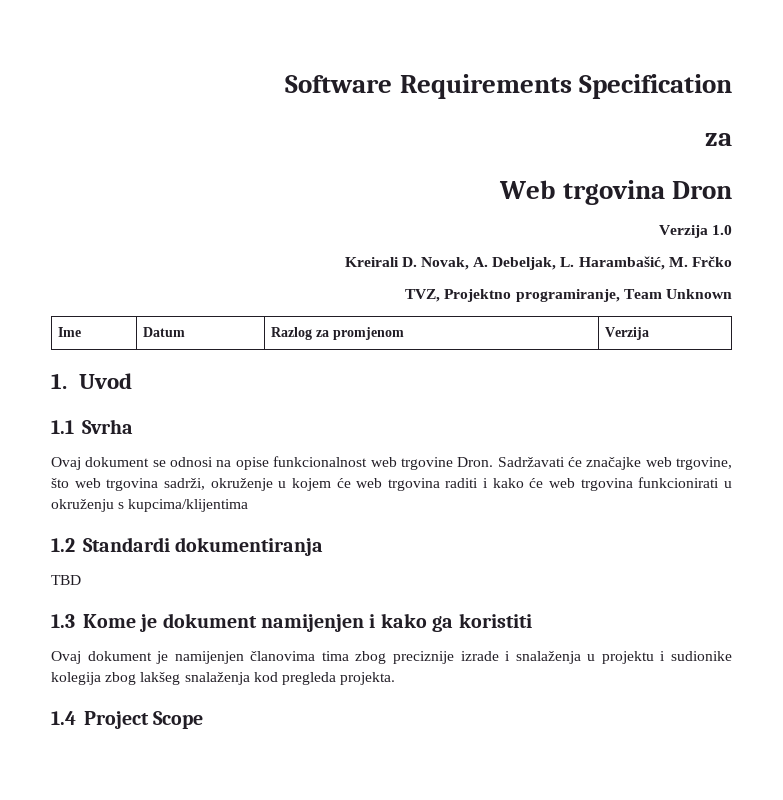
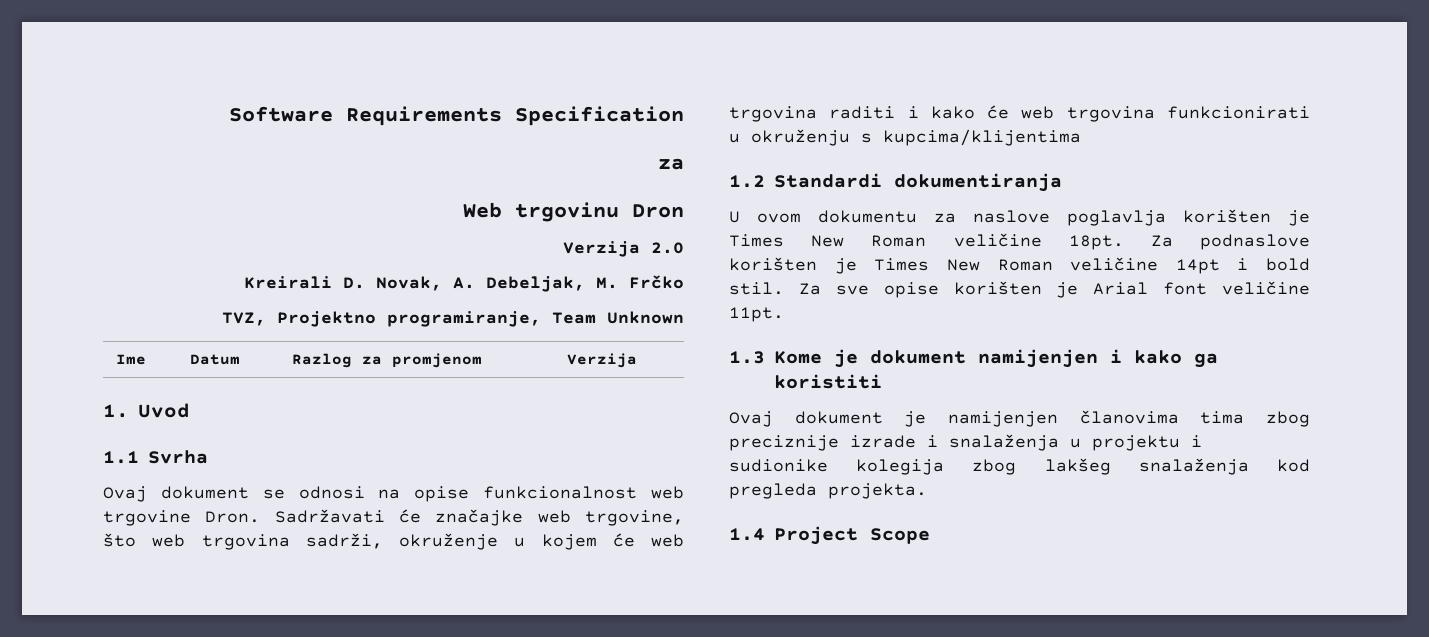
- Web trgovina Dron
+ Web trgovinu Dron
- Verzija 1.0
+ Verzija 2.0
- Kreirali D. Novak, A. Debeljak, L. Harambašić, M. Frčko
+ Kreirali D. Novak, A. Debeljak, M. Frčko
- TBD
+ U ovom dokumentu za naslove poglavlja korišten je Times New Roman veličine 18pt. Za podnaslove korišten je Times New Roman veličine 14pt i bold stil. Za sve opise korišten je Arial font veličine 11pt.

